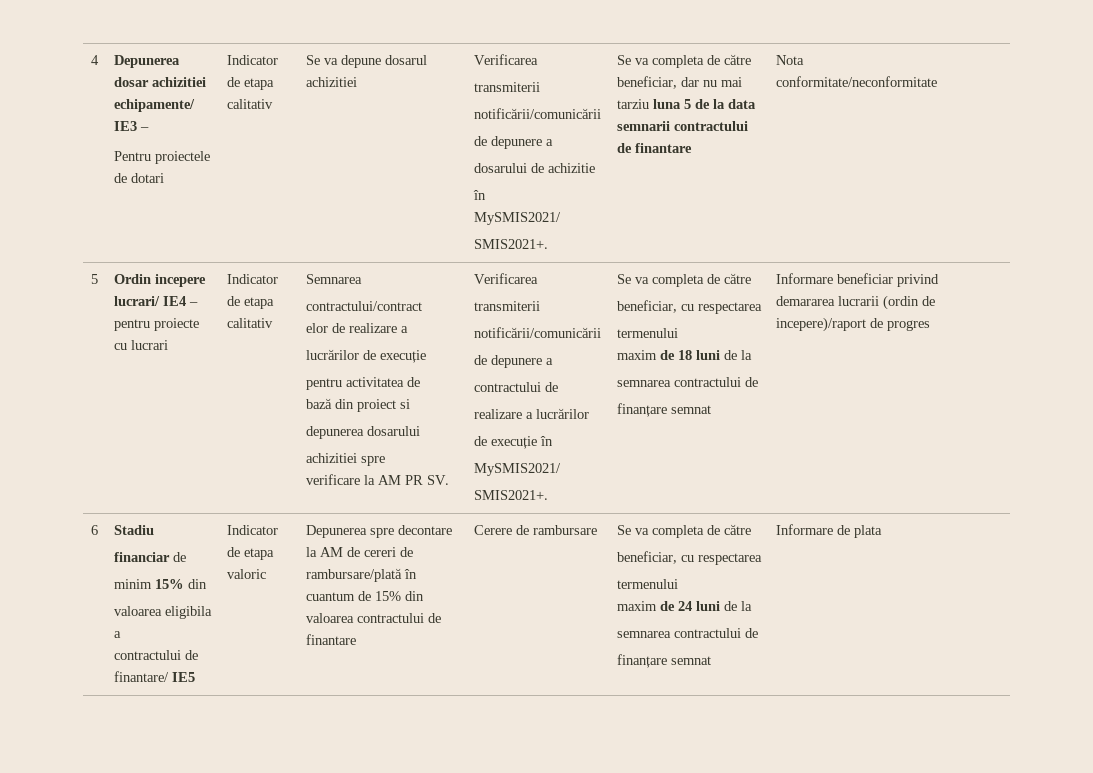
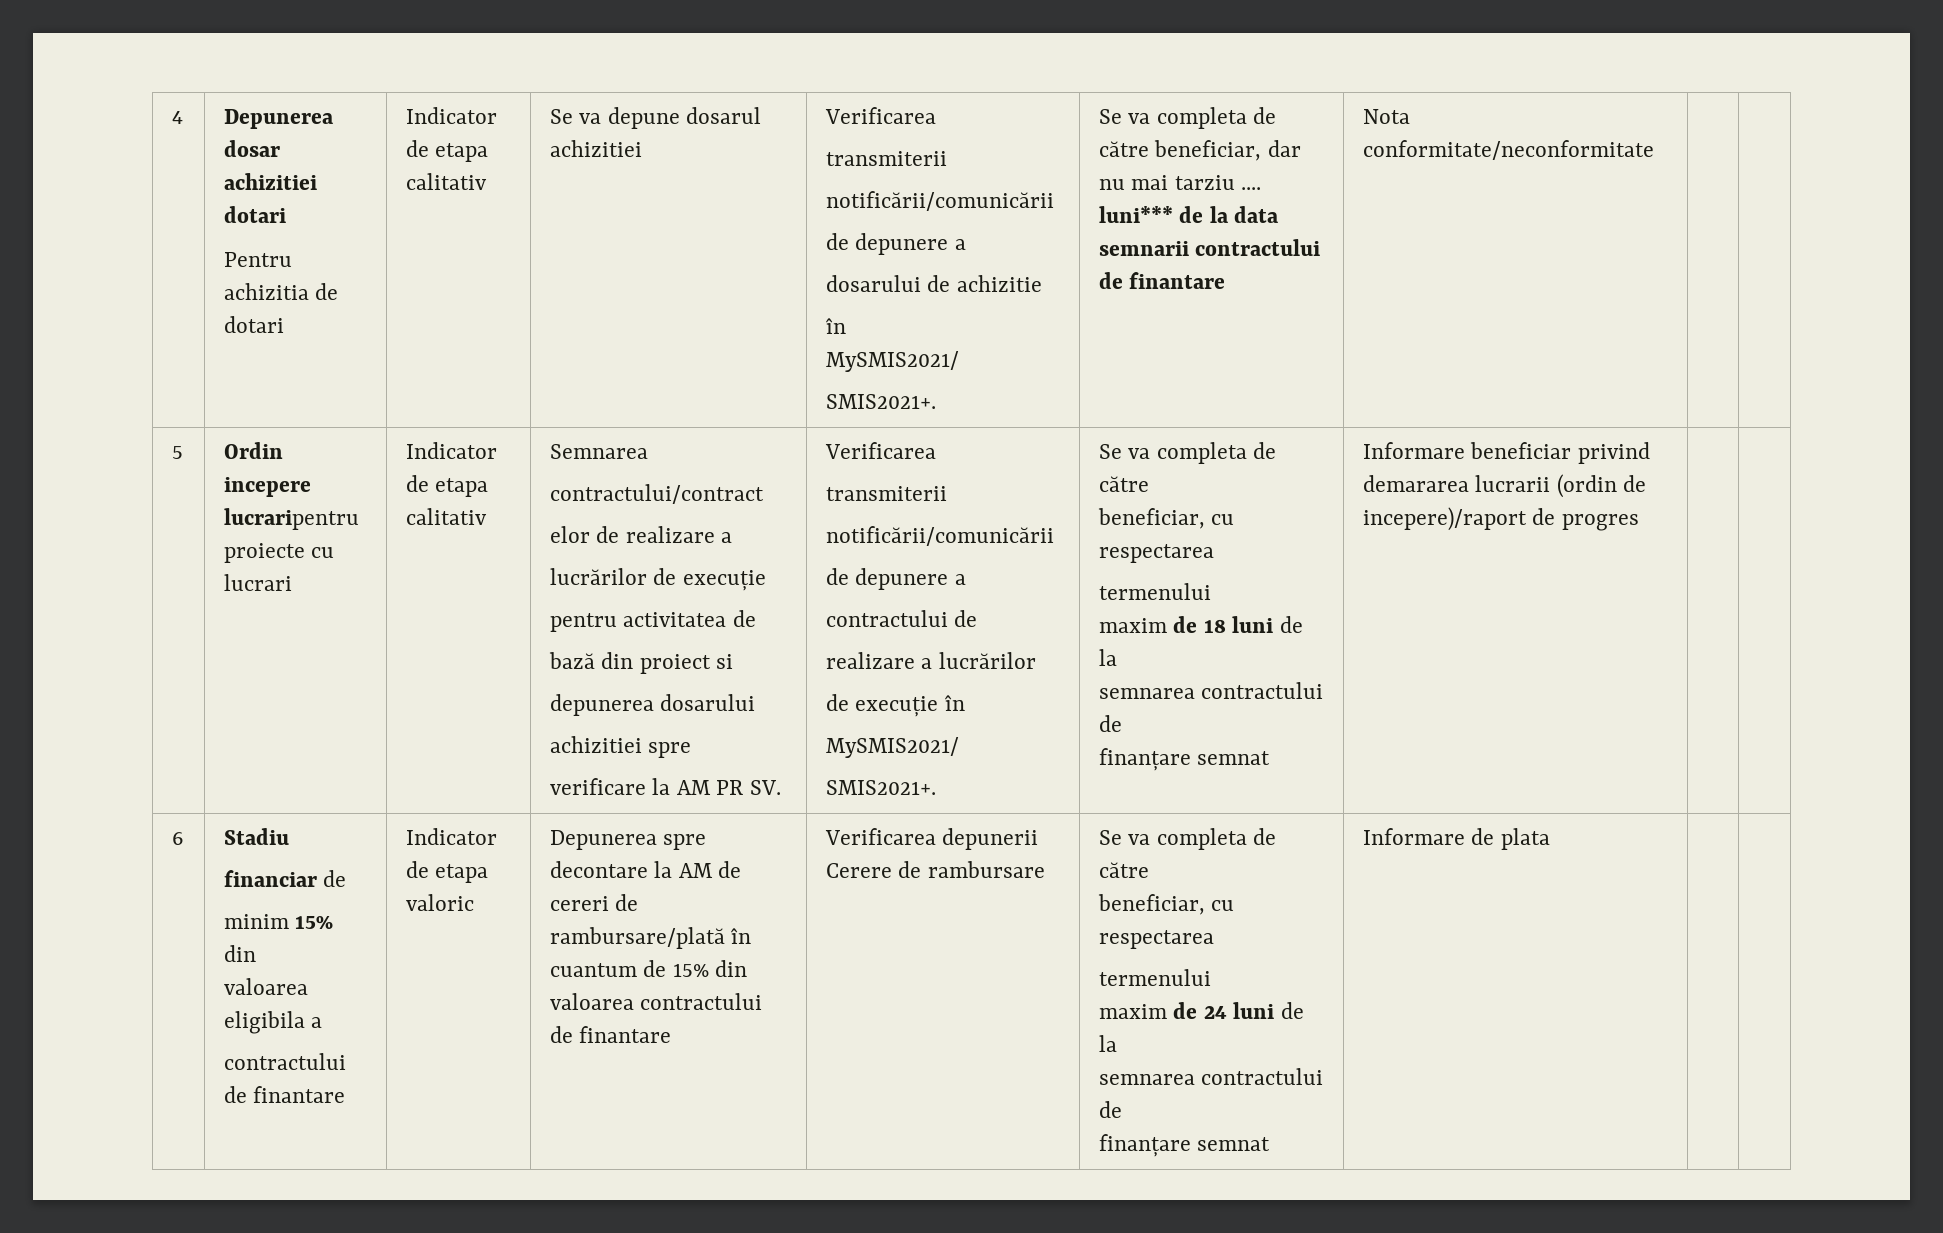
- Depunerea dosar achizitiei echipamente/ IE3 –
+ Depunerea dosar achizitiei dotari
- Pentru proiectele de dotari
+ Pentru achizitia de dotari
- Se va completa de către beneficiar, dar nu mai tarziu luna 5 de la data semnarii contractului de finantare
+ Se va completa de către beneficiar, dar nu mai tarziu .... luni*** de la data semnarii contractului de finantare
- Ordin incepere lucrari/ IE4 – pentru proiecte cu lucrari
+ Ordin incepere lucraripentru proiecte cu lucrari
  valoarea eligibila a
- contractului de finantare/ IE5
+ contractului de finantare
- Cerere de rambursare
+ Verificarea depunerii Cerere de rambursare

